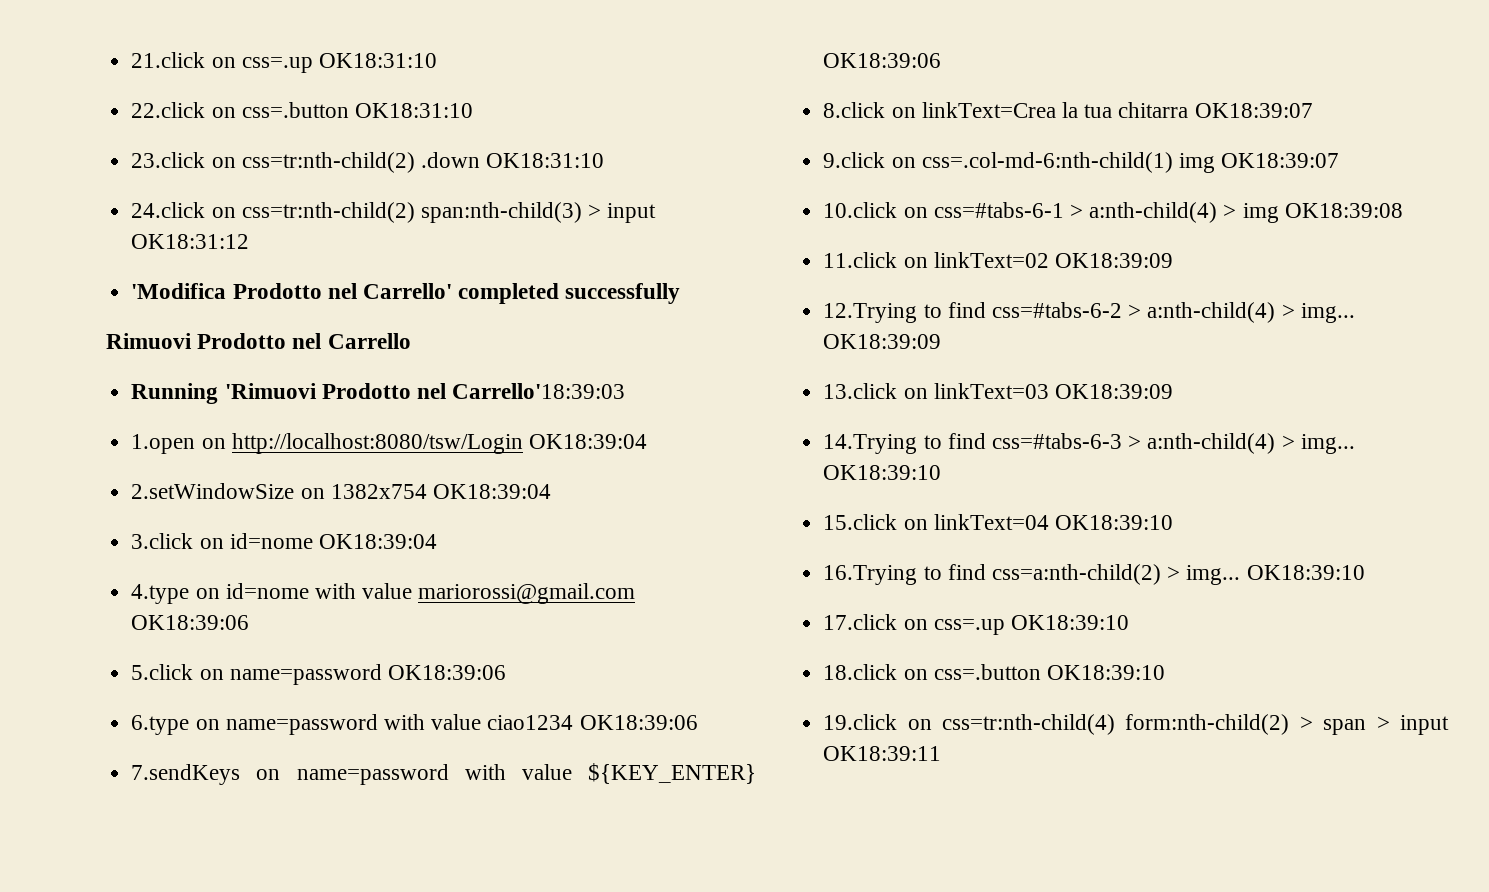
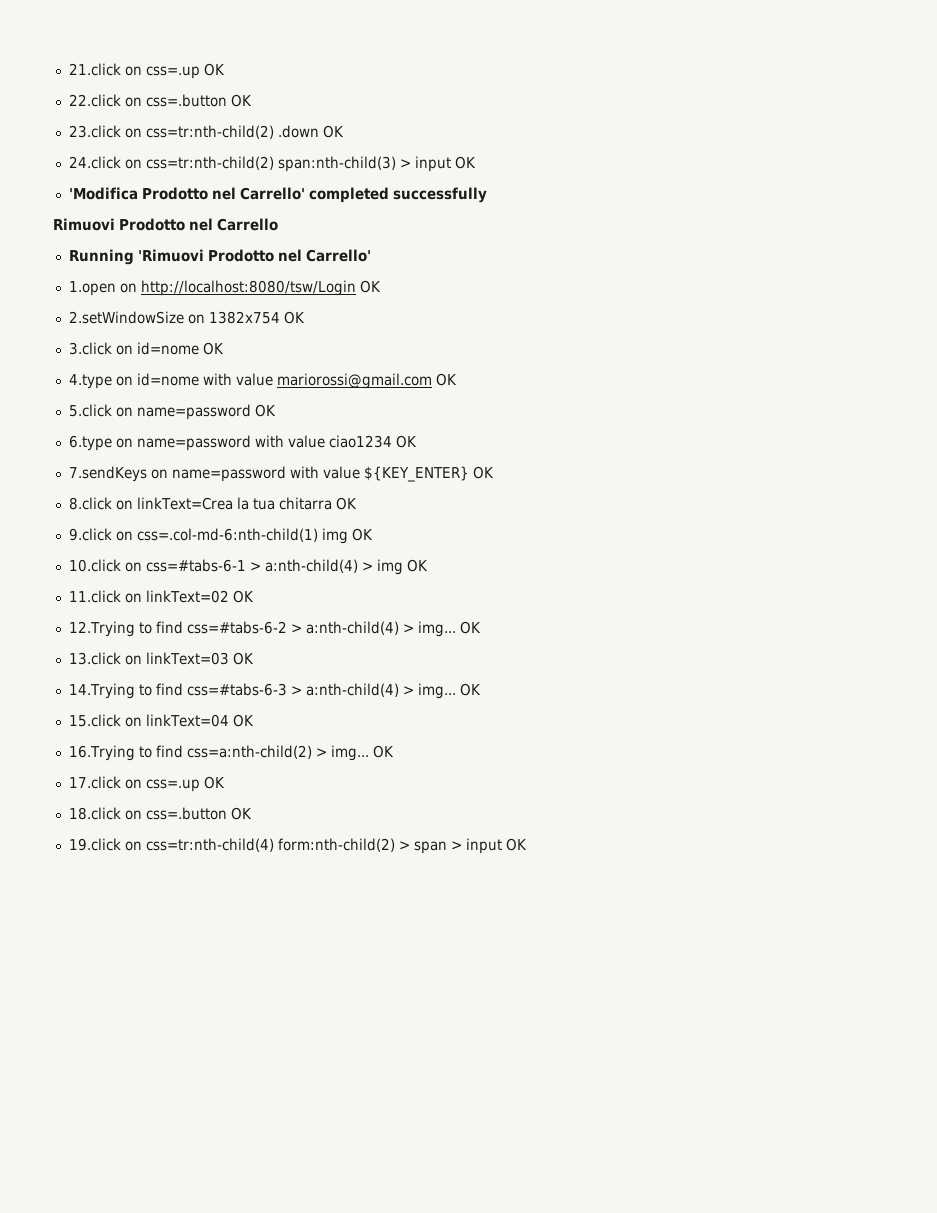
- 21.click on css=.up OK18:31:10
+ 21.click on css=.up OK
- 22.click on css=.button OK18:31:10
+ 22.click on css=.button OK
- 23.click on css=tr:nth-child(2) .down OK18:31:10
+ 23.click on css=tr:nth-child(2) .down OK
- 24.click on css=tr:nth-child(2) span:nth-child(3) > input OK18:31:12
+ 24.click on css=tr:nth-child(2) span:nth-child(3) > input OK
- Running 'Rimuovi Prodotto nel Carrello'18:39:03
+ Running 'Rimuovi Prodotto nel Carrello'
- 1.open on http://localhost:8080/tsw/Login OK18:39:04
+ 1.open on http://localhost:8080/tsw/Login OK
- 2.setWindowSize on 1382x754 OK18:39:04
+ 2.setWindowSize on 1382x754 OK
- 3.click on id=nome OK18:39:04
+ 3.click on id=nome OK
- 4.type on id=nome with value mariorossi@gmail.com OK18:39:06
+ 4.type on id=nome with value mariorossi@gmail.com OK
- 5.click on name=password OK18:39:06
+ 5.click on name=password OK
- 6.type on name=password with value ciao1234 OK18:39:06
+ 6.type on name=password with value ciao1234 OK
- 7.sendKeys on name=password with value ${KEY_ENTER} OK18:39:06
+ 7.sendKeys on name=password with value ${KEY_ENTER} OK
- 8.click on linkText=Crea la tua chitarra OK18:39:07
+ 8.click on linkText=Crea la tua chitarra OK
- 9.click on css=.col-md-6:nth-child(1) img OK18:39:07
+ 9.click on css=.col-md-6:nth-child(1) img OK
- 10.click on css=#tabs-6-1 > a:nth-child(4) > img OK18:39:08
+ 10.click on css=#tabs-6-1 > a:nth-child(4) > img OK
- 11.click on linkText=02 OK18:39:09
+ 11.click on linkText=02 OK
- 12.Trying to find css=#tabs-6-2 > a:nth-child(4) > img... OK18:39:09
+ 12.Trying to find css=#tabs-6-2 > a:nth-child(4) > img... OK
- 13.click on linkText=03 OK18:39:09
+ 13.click on linkText=03 OK
- 14.Trying to find css=#tabs-6-3 > a:nth-child(4) > img... OK18:39:10
+ 14.Trying to find css=#tabs-6-3 > a:nth-child(4) > img... OK
- 15.click on linkText=04 OK18:39:10
+ 15.click on linkText=04 OK
- 16.Trying to find css=a:nth-child(2) > img... OK18:39:10
+ 16.Trying to find css=a:nth-child(2) > img... OK
- 17.click on css=.up OK18:39:10
+ 17.click on css=.up OK
- 18.click on css=.button OK18:39:10
+ 18.click on css=.button OK
- 19.click on css=tr:nth-child(4) form:nth-child(2) > span > input OK18:39:11
+ 19.click on css=tr:nth-child(4) form:nth-child(2) > span > input OK

